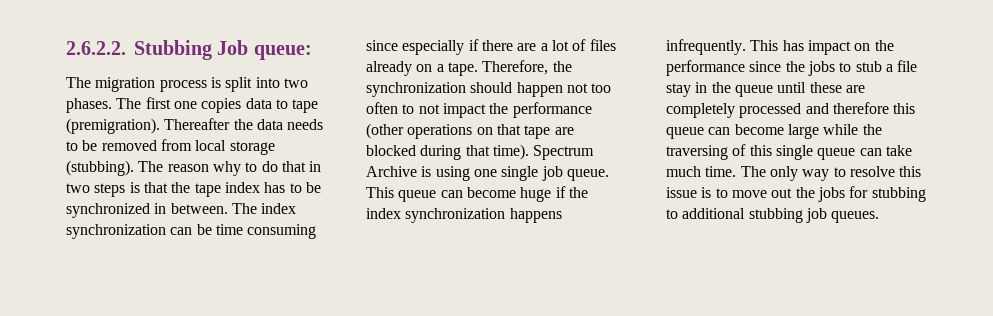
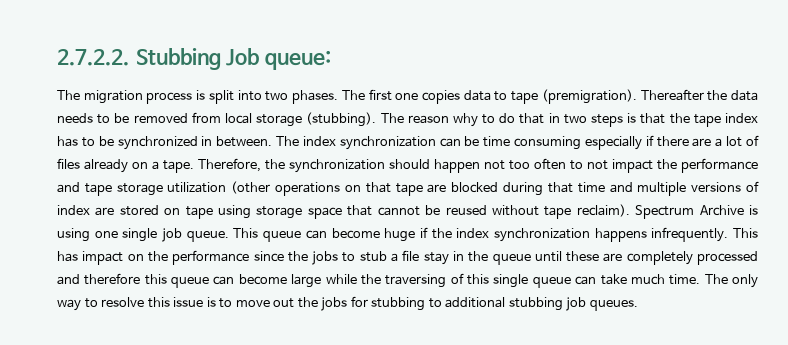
- 2.6.2.2. Stubbing Job queue:
+ 2.7.2.2. Stubbing Job queue:
- The index synchronization can be time consuming since especially if there are a lot of files already on a tape.
+ The index synchronization can be time consuming especially if there are a lot of files already on a tape.
- Therefore, the synchronization should happen not too often to not impact the performance (other operations on that tape are blocked during that time).
+ Therefore, the synchronization should happen not too often to not impact the performance and tape storage utilization (other operations on that tape are blocked during that time and multiple versions of index are stored on tape using storage space that cannot be reused without tape reclaim).

